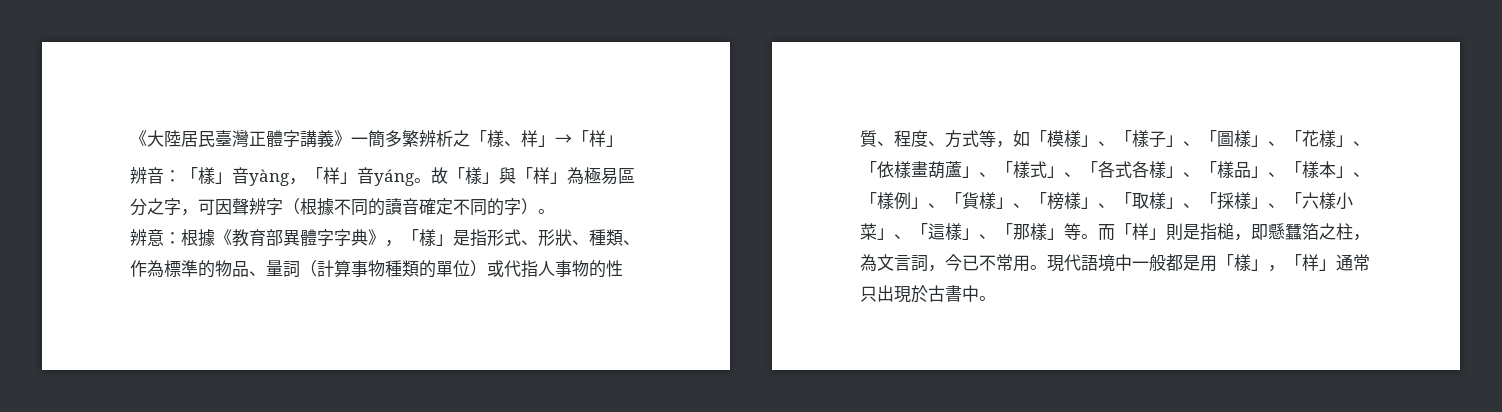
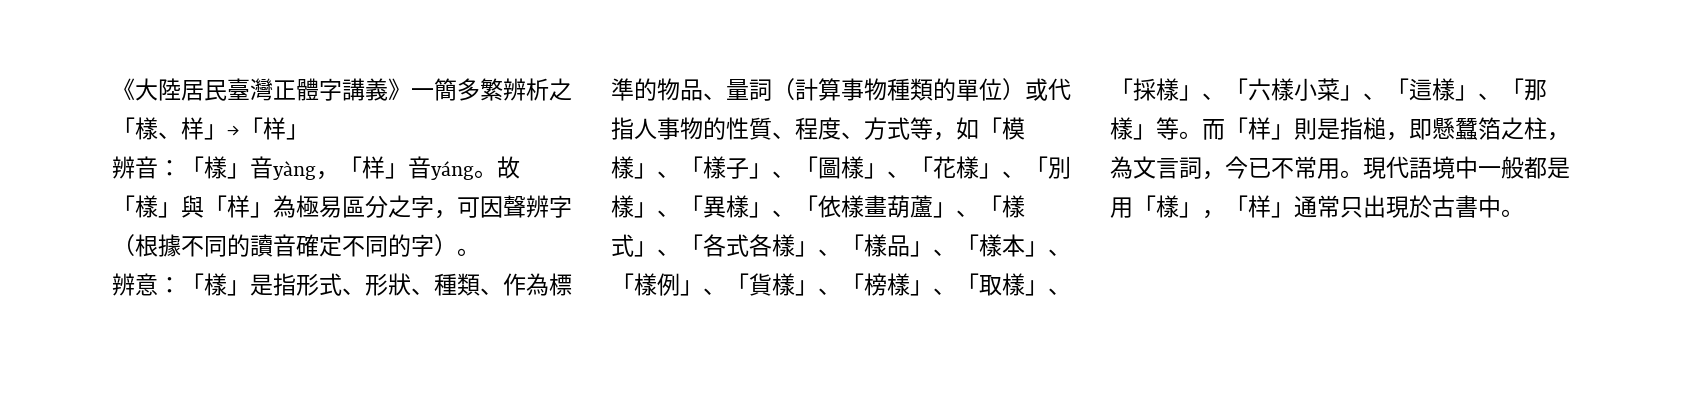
- 根據《教育部異體字字典》，「樣」是指形式、形狀、種類、作為標準的物品、量詞（計算事物種類的單位）或代指人事物的性質、程度、方式等，如「模樣」、「樣子」、「圖樣」、「花樣」、「依樣畫葫蘆」、「樣式」、「各式各樣」、「樣品」、「樣本」、「樣例」、「貨樣」、「榜樣」、「取樣」、「採樣」、「六樣小菜」、「這樣」、「那樣」等。
+ 「樣」是指形式、形狀、種類、作為標準的物品、量詞（計算事物種類的單位）或代指人事物的性質、程度、方式等，如「模樣」、「樣子」、「圖樣」、「花樣」、「別樣」、「異樣」、「依樣畫葫蘆」、「樣式」、「各式各樣」、「樣品」、「樣本」、「樣例」、「貨樣」、「榜樣」、「取樣」、「採樣」、「六樣小菜」、「這樣」、「那樣」等。

